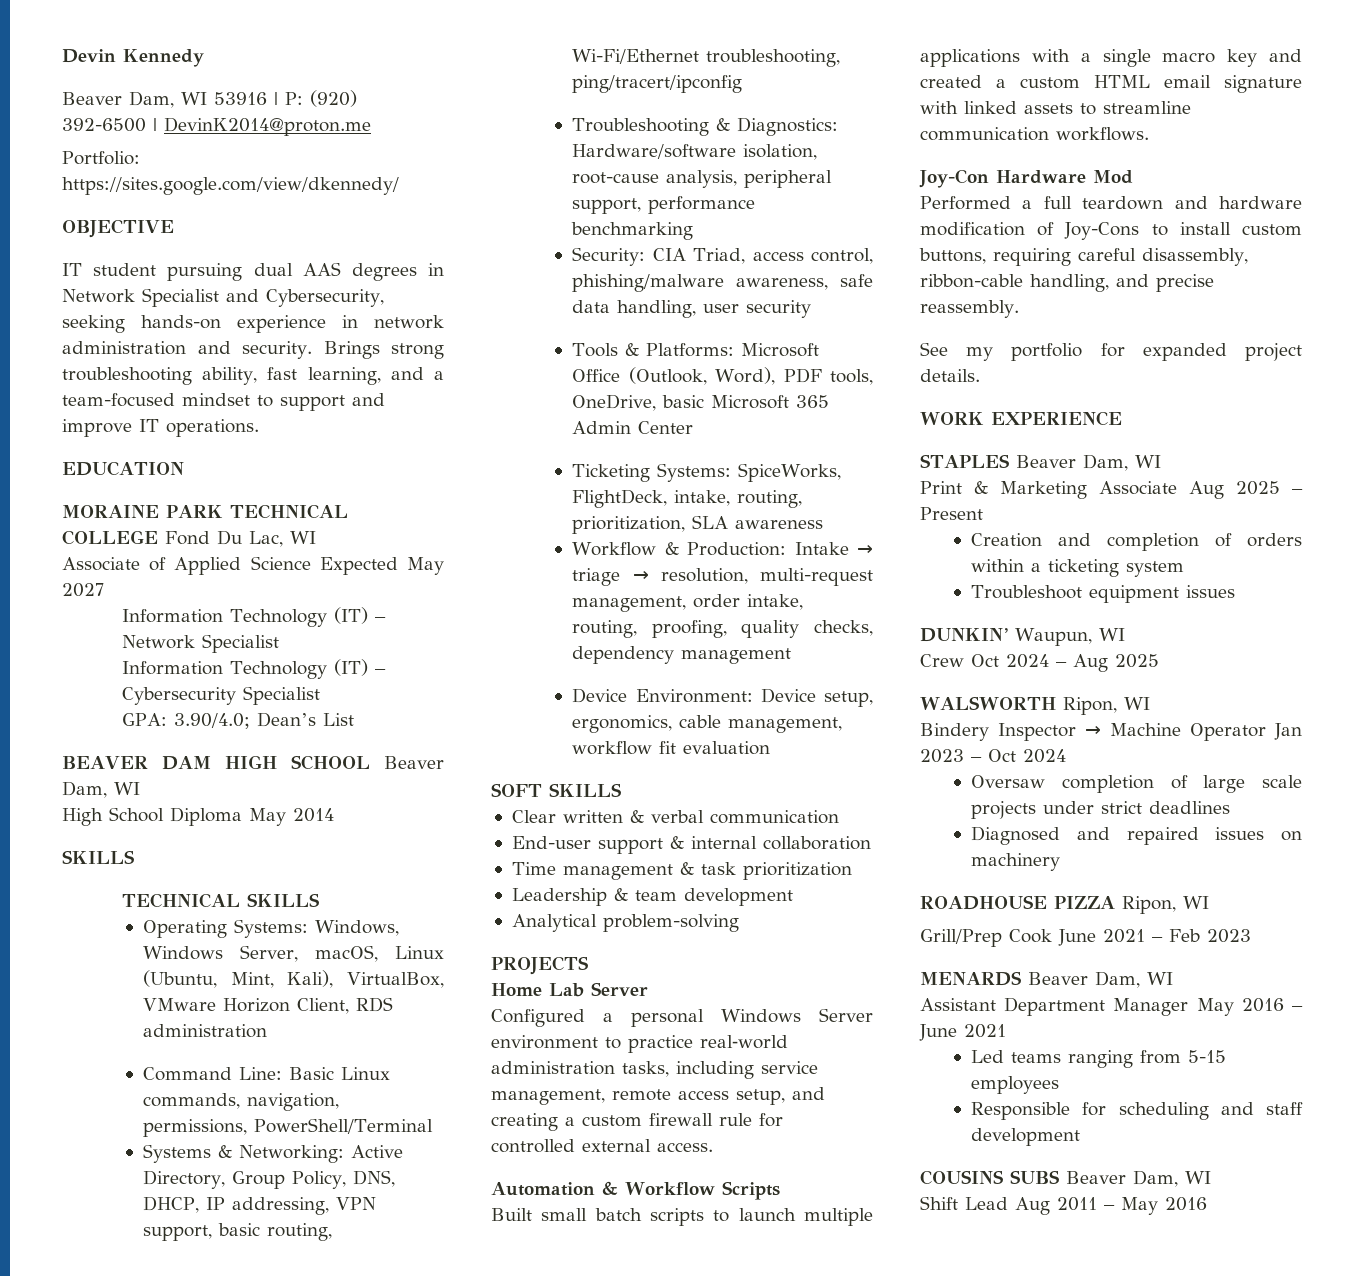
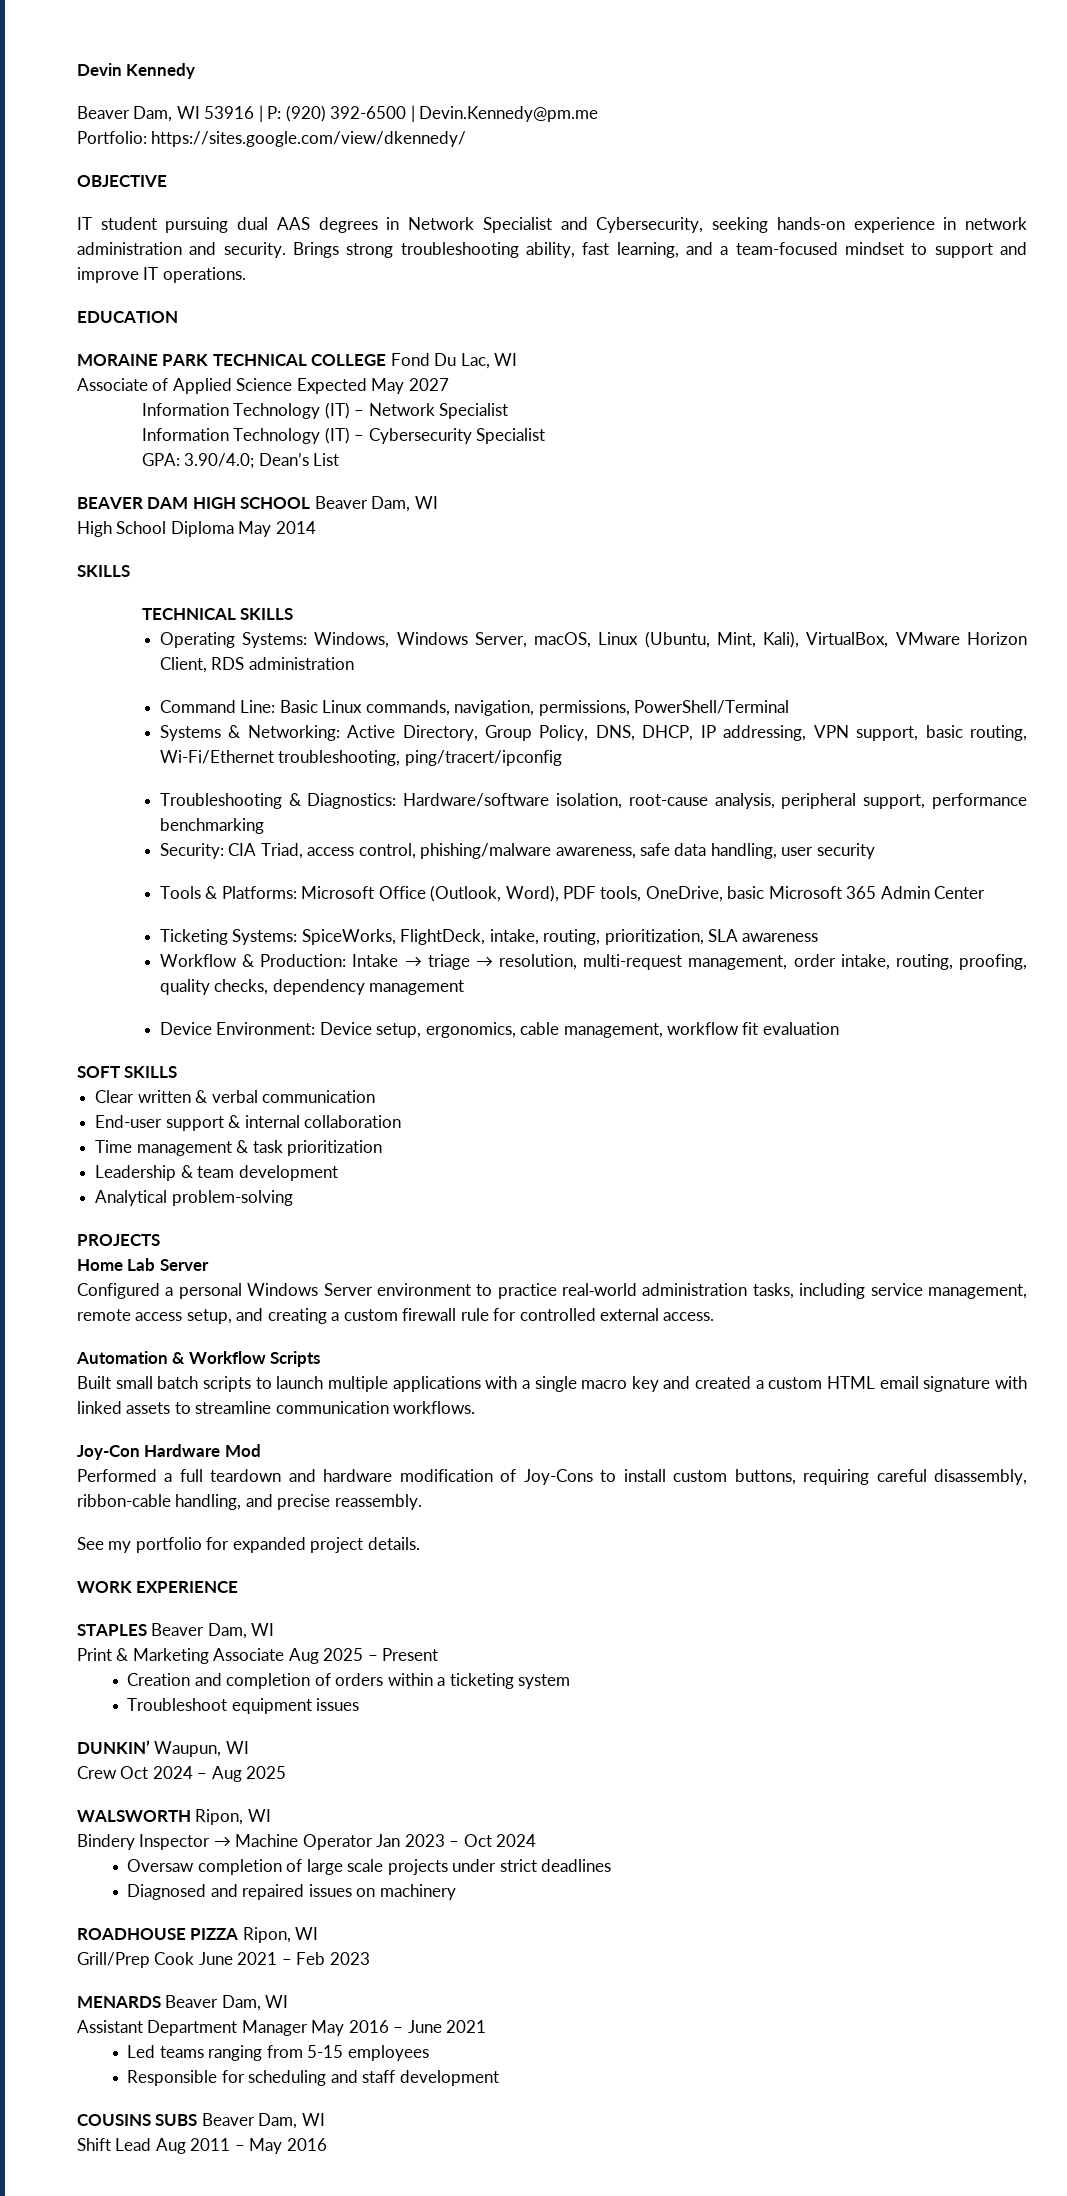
- Beaver Dam, WI 53916 | P: (920) 392-6500 | DevinK2014@proton.me
+ Beaver Dam, WI 53916 | P: (920) 392-6500 | Devin.Kennedy@pm.me

